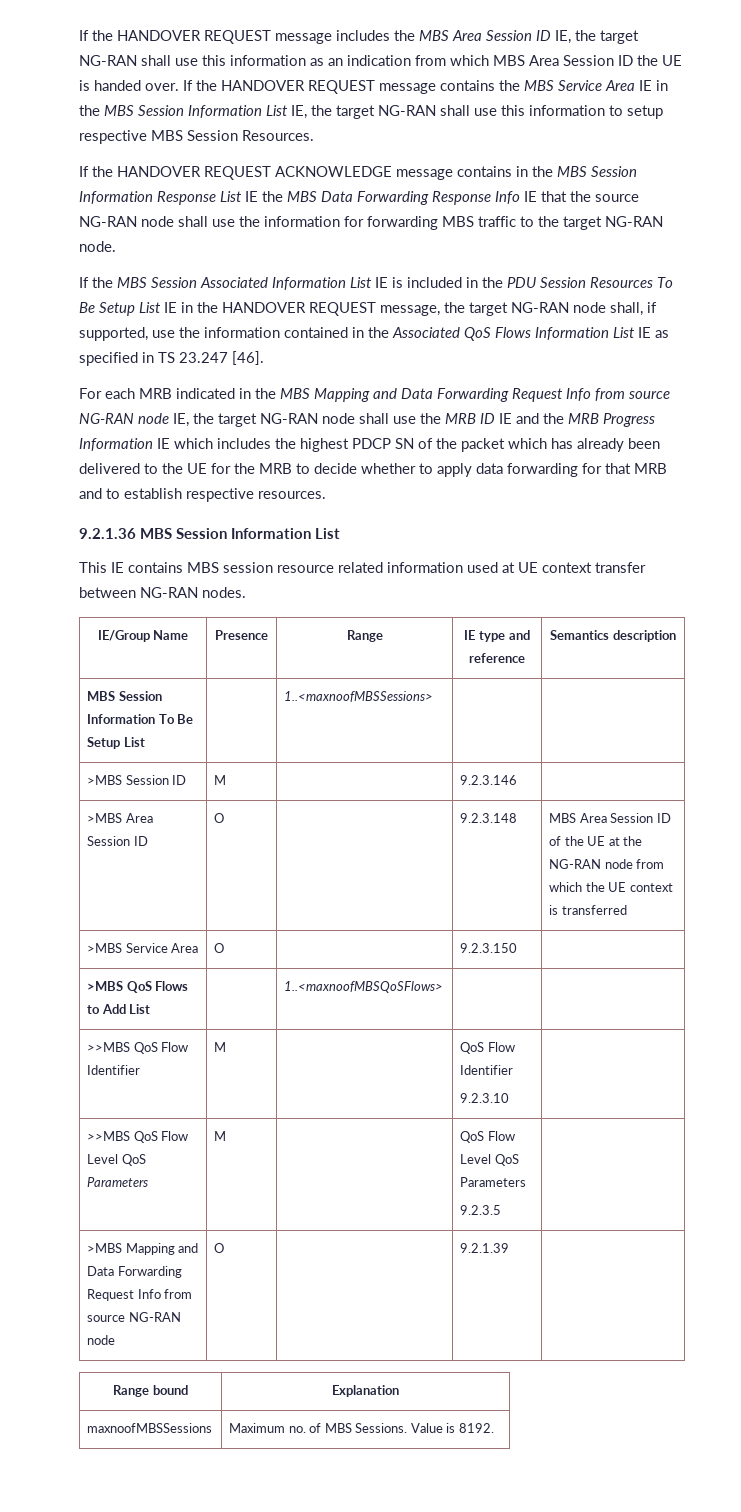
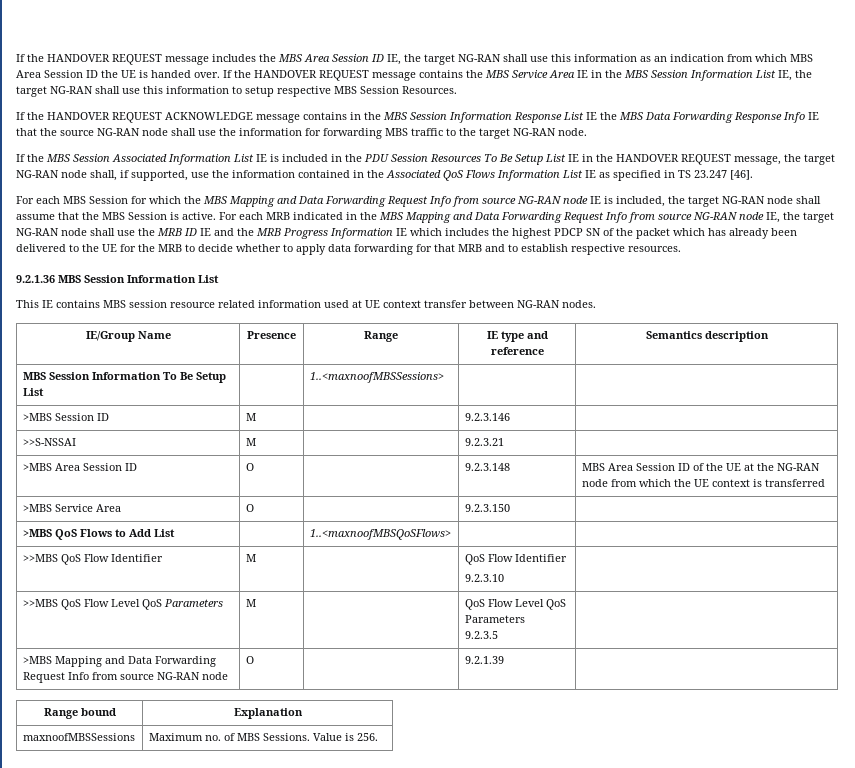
- For each MRB indicated in the MBS Mapping and Data Forwarding Request Info from source NG-RAN node IE, the target NG-RAN node shall use the MRB ID IE and the MRB Progress Information IE which includes the highest PDCP SN of the packet which has already been delivered to the UE for the MRB to decide whether to apply data forwarding for that MRB and to establish respective resources.
+ For each MBS Session for which the MBS Mapping and Data Forwarding Request Info from source NG-RAN node IE is included, the target NG-RAN node shall assume that the MBS Session is active. For each MRB indicated in the MBS Mapping and Data Forwarding Request Info from source NG-RAN node IE, the target NG-RAN node shall use the MRB ID IE and the MRB Progress Information IE which includes the highest PDCP SN of the packet which has already been delivered to the UE for the MRB to decide whether to apply data forwarding for that MRB and to establish respective resources.
+ >>S-NSSAI | M | | 9.2.3.21 |
- maxnoofMBSSessions | Maximum no. of MBS Sessions. Value is 8192.
+ maxnoofMBSSessions | Maximum no. of MBS Sessions. Value is 256.

